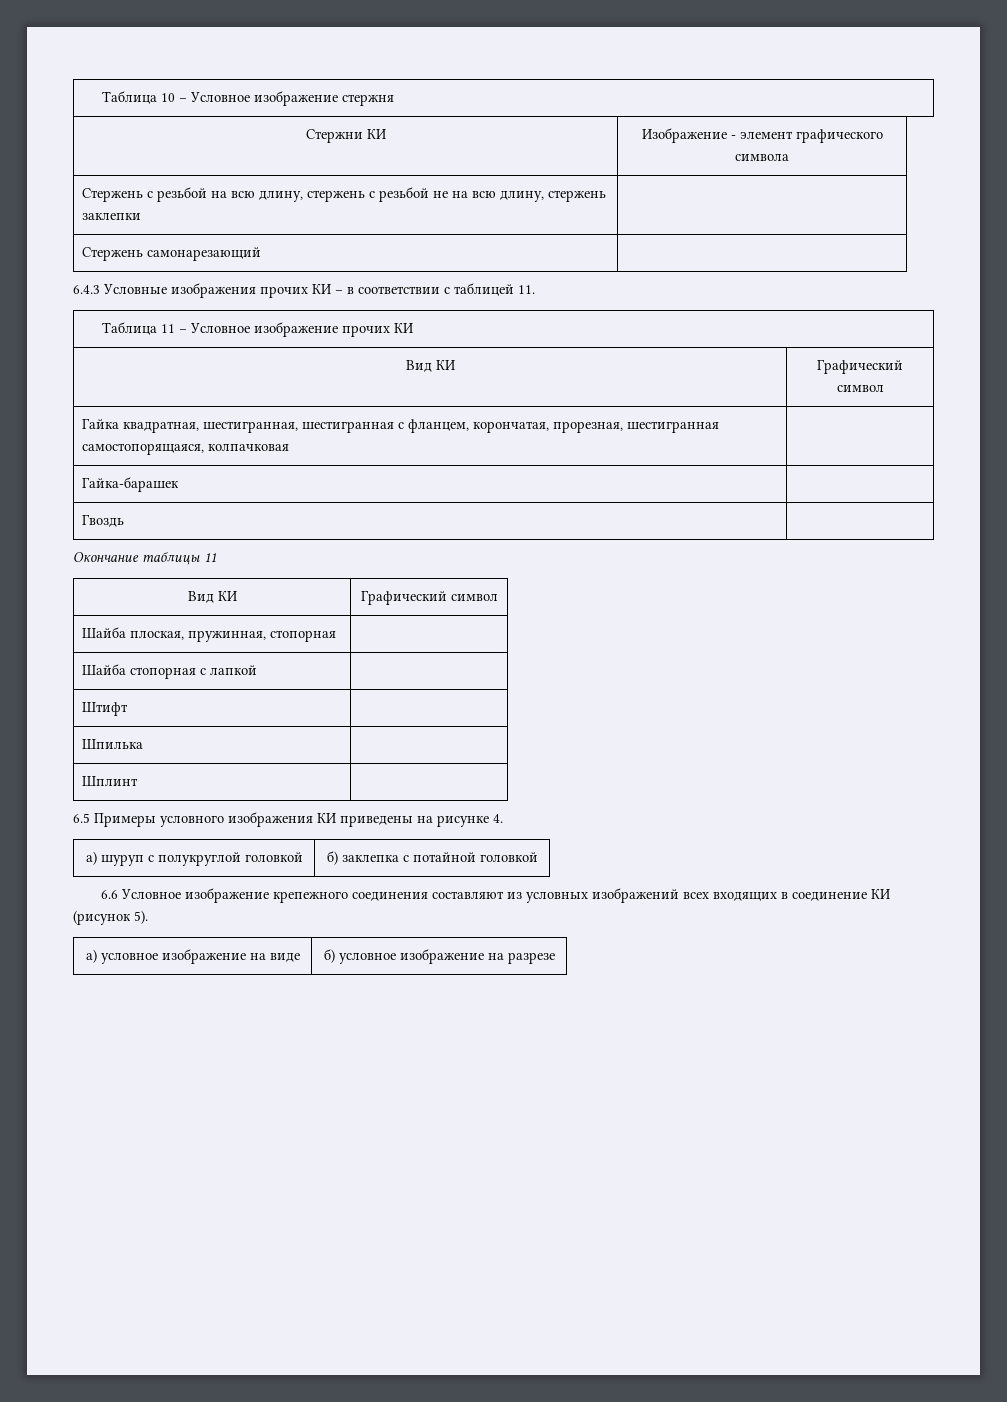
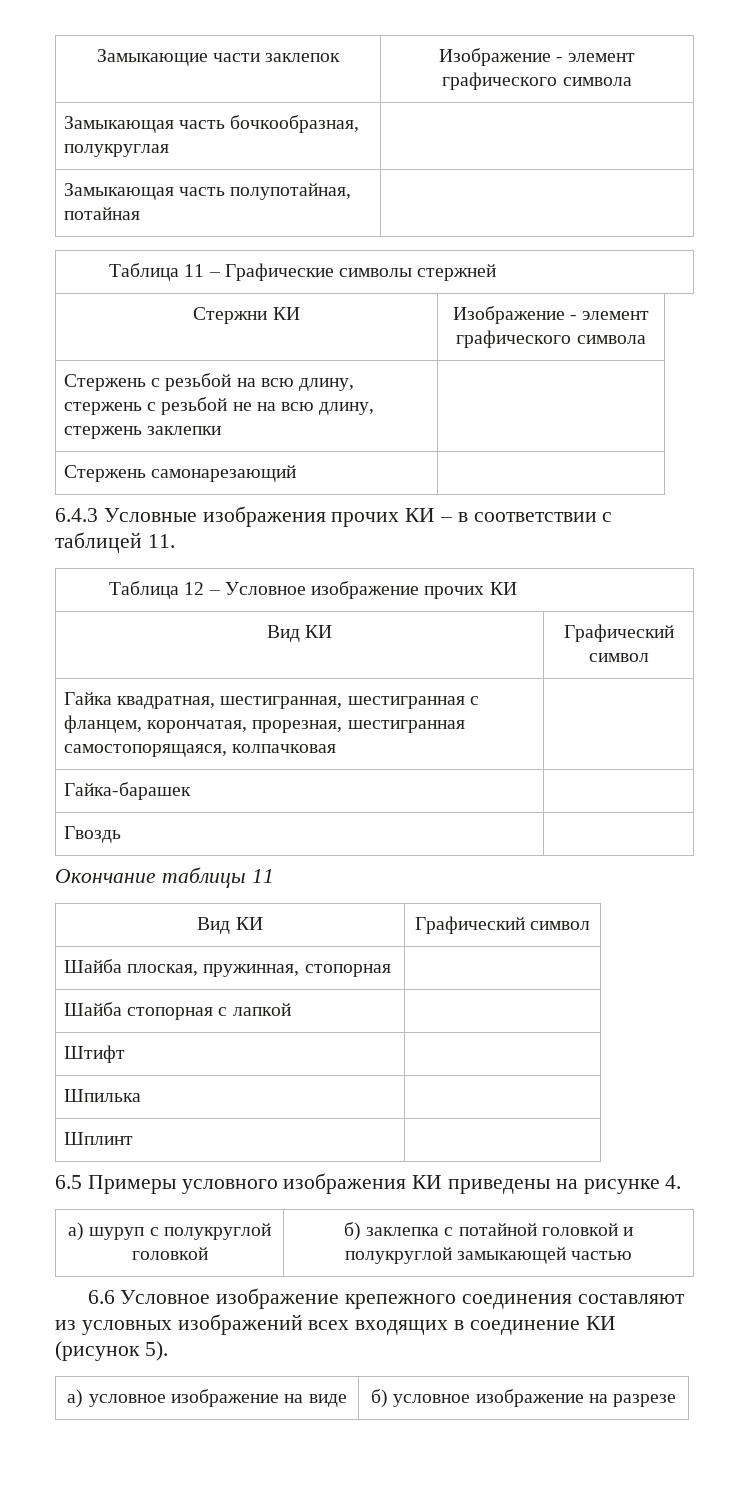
- Таблица 10 – Условное изображение стержня
+ Замыкающие части заклепок | Изображение - элемент графического символа
+ Замыкающая часть бочкообразная, полукруглая |
+ Замыкающая часть полупотайная, потайная |
+ Таблица 11 – Графические символы стержней
- Таблица 11 – Условное изображение прочих КИ
+ Таблица 12 – Условное изображение прочих КИ
- а) шуруп с полукруглой головкой | б) заклепка с потайной головкой
+ а) шуруп с полукруглой головкой | б) заклепка с потайной головкой и полукруглой замыкающей частью

